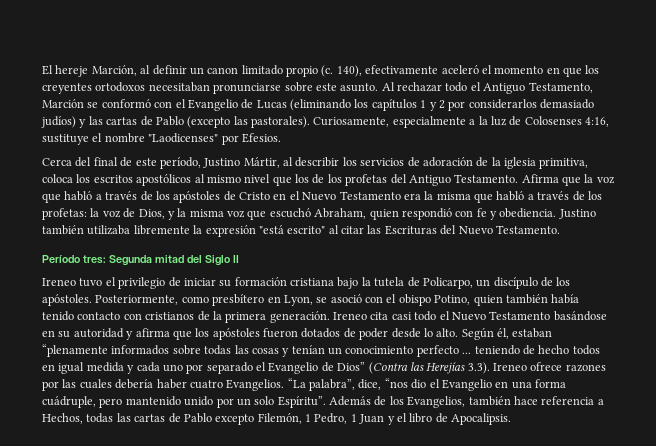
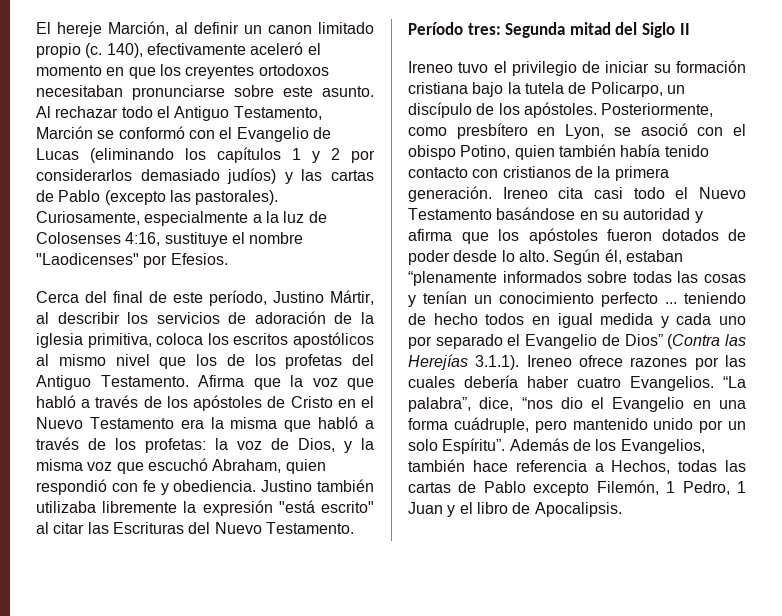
- Según él, estaban “plenamente informados sobre todas las cosas y tenían un conocimiento perfecto ... teniendo de hecho todos en igual medida y cada uno por separado el Evangelio de Dios” (Contra las Herejías 3.3). Ireneo ofrece razones por las cuales debería haber cuatro Evangelios.
+ Según él, estaban “plenamente informados sobre todas las cosas y tenían un conocimiento perfecto ... teniendo de hecho todos en igual medida y cada uno por separado el Evangelio de Dios” (Contra las Herejías 3.1.1). Ireneo ofrece razones por las cuales debería haber cuatro Evangelios.

